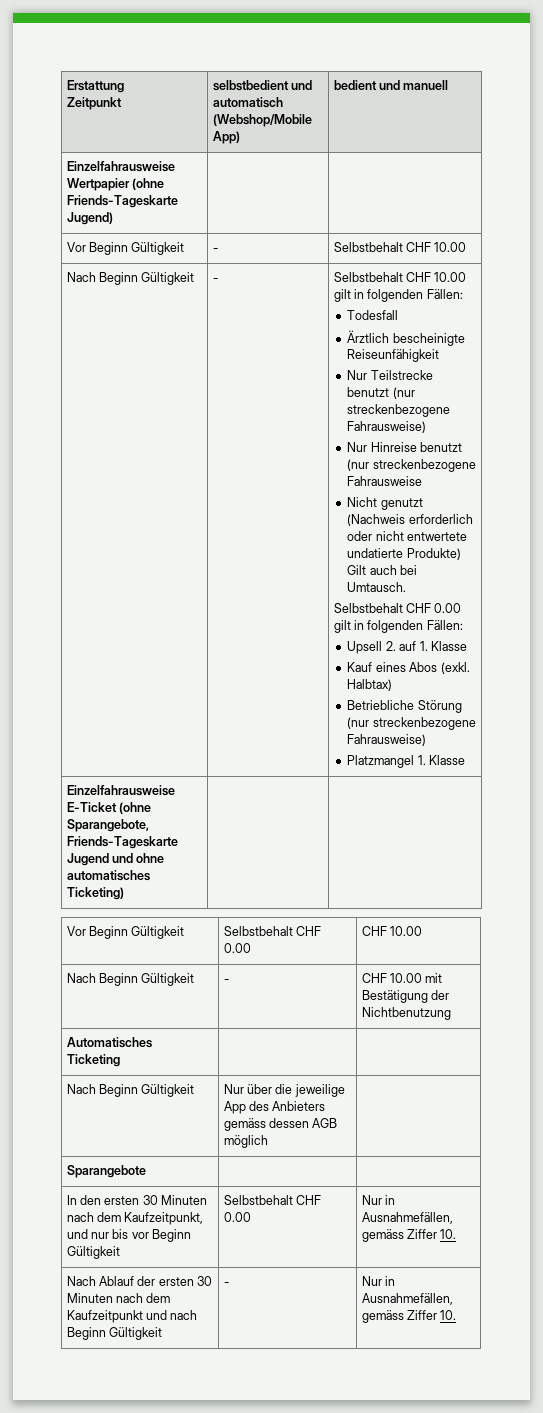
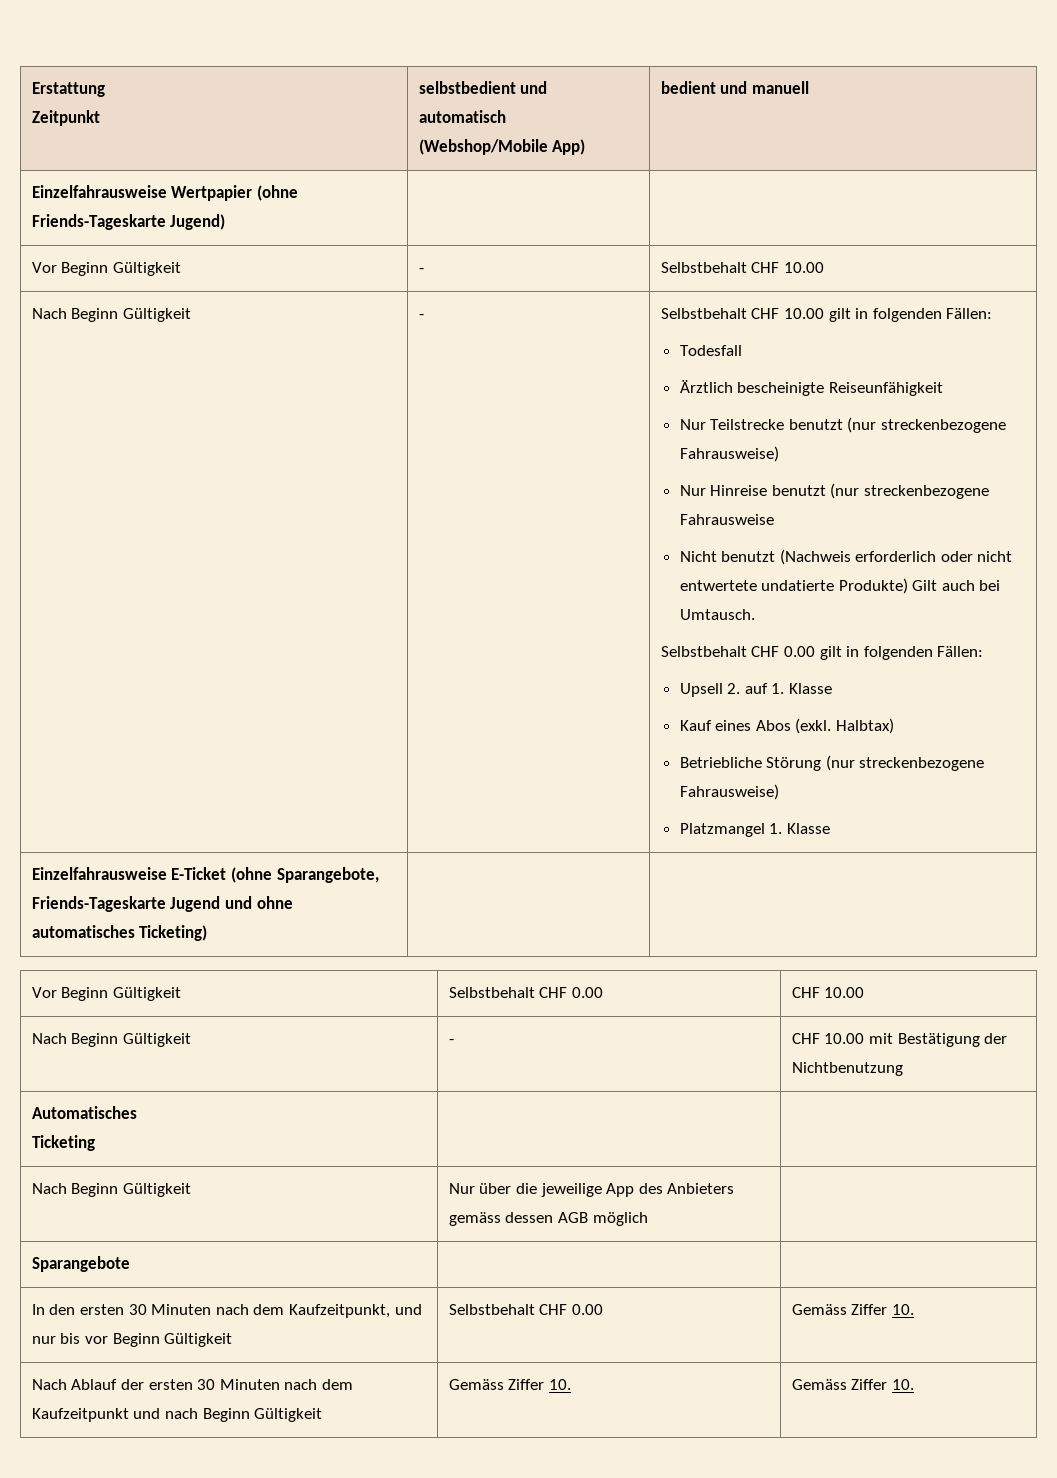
- Nicht genutzt (Nachweis erforderlich oder nicht entwertete undatierte Produkte) Gilt auch bei Umtausch.
+ Nicht benutzt (Nachweis erforderlich oder nicht entwertete undatierte Produkte) Gilt auch bei Umtausch.
- In den ersten 30 Minuten nach dem Kaufzeitpunkt, und nur bis vor Beginn Gültigkeit | Selbstbehalt CHF 0.00 | Nur in Ausnahmefällen, gemäss Ziffer 10.
+ In den ersten 30 Minuten nach dem Kaufzeitpunkt, und nur bis vor Beginn Gültigkeit | Selbstbehalt CHF 0.00 | Gemäss Ziffer 10.
- Nach Ablauf der ersten 30 Minuten nach dem Kaufzeitpunkt und nach Beginn Gültigkeit | - | Nur in Ausnahmefällen, gemäss Ziffer 10.
+ Nach Ablauf der ersten 30 Minuten nach dem Kaufzeitpunkt und nach Beginn Gültigkeit | Gemäss Ziffer 10. | Gemäss Ziffer 10.

